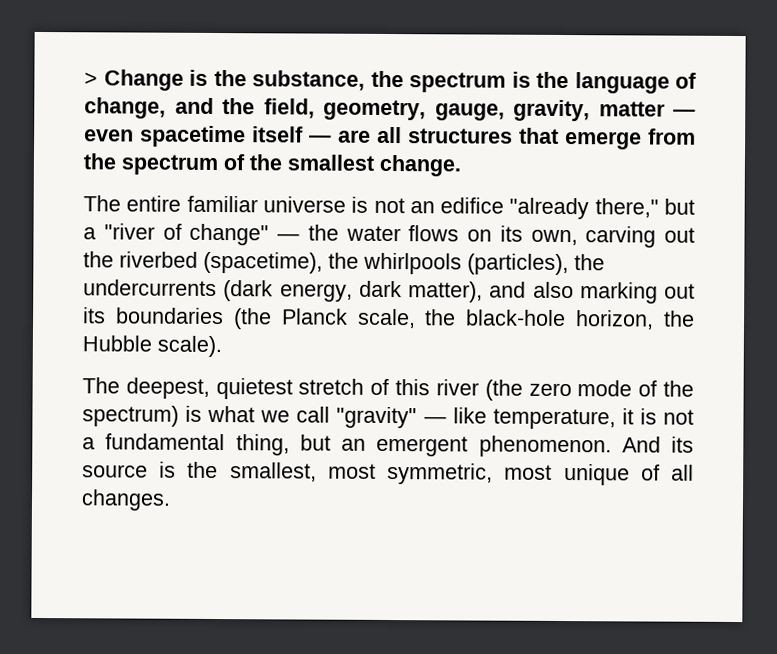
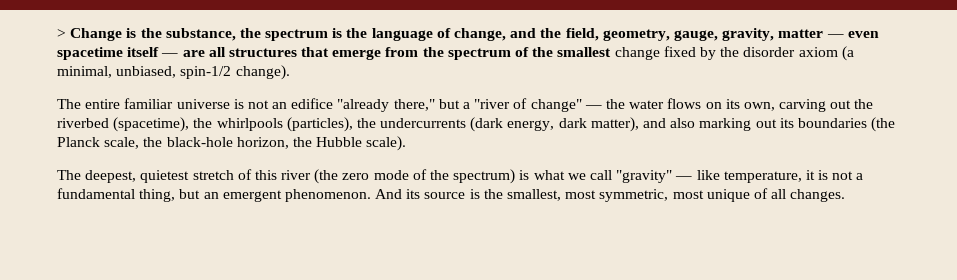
- > Change is the substance, the spectrum is the language of change, and the field, geometry, gauge, gravity, matter — even spacetime itself — are all structures that emerge from the spectrum of the smallest change.
+ > Change is the substance, the spectrum is the language of change, and the field, geometry, gauge, gravity, matter — even spacetime itself — are all structures that emerge from the spectrum of the smallest change fixed by the disorder axiom (a minimal, unbiased, spin-1/2 change).

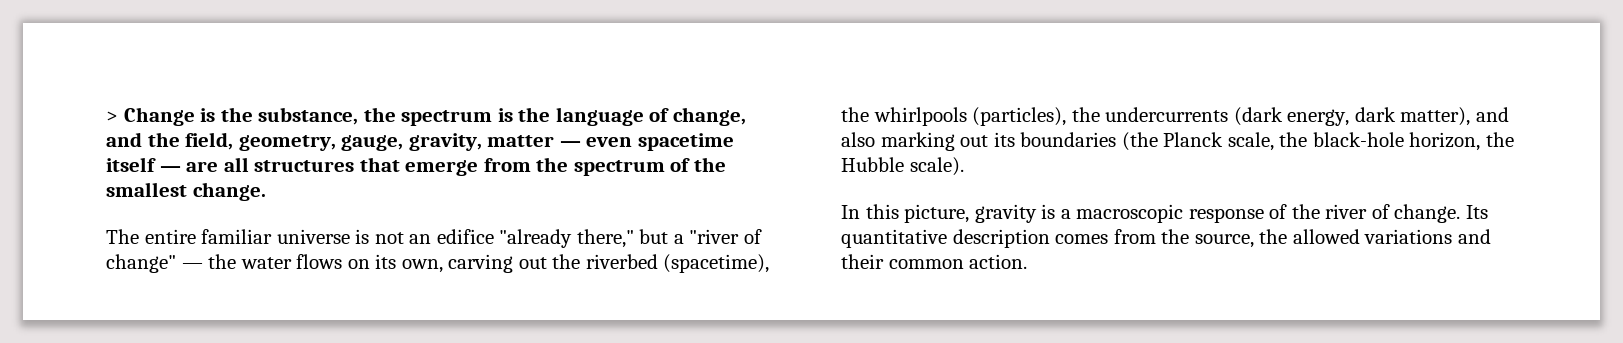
- > Change is the substance, the spectrum is the language of change, and the field, geometry, gauge, gravity, matter — even spacetime itself — are all structures that emerge from the spectrum of the smallest change fixed by the disorder axiom (a minimal, unbiased, spin-1/2 change).
+ > Change is the substance, the spectrum is the language of change, and the field, geometry, gauge, gravity, matter — even spacetime itself — are all structures that emerge from the spectrum of the smallest change.
- The deepest, quietest stretch of this river (the zero mode of the spectrum) is what we call "gravity" — like temperature, it is not a fundamental thing, but an emergent phenomenon. And its source is the smallest, most symmetric, most unique of all changes.
+ In this picture, gravity is a macroscopic response of the river of change. Its quantitative description comes from the source, the allowed variations and their common action.

